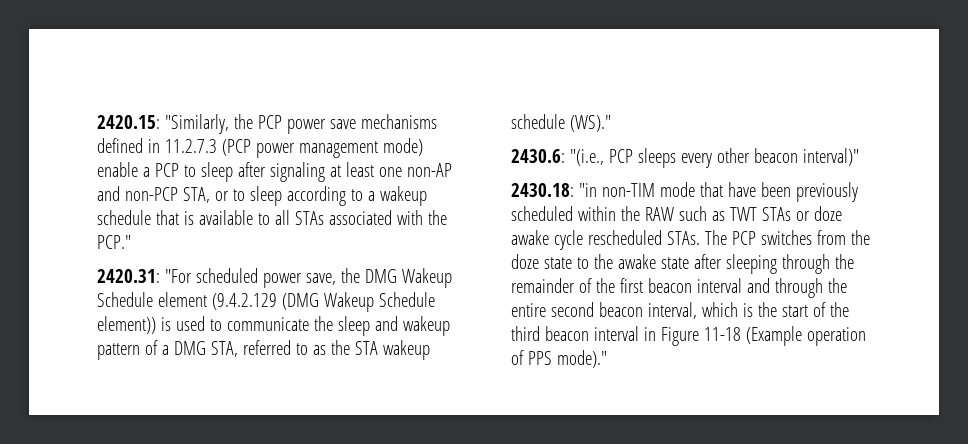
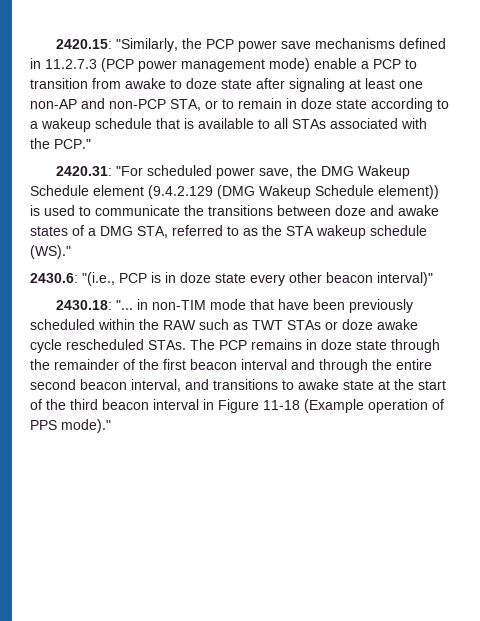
- 2420.15: "Similarly, the PCP power save mechanisms defined in 11.2.7.3 (PCP power management mode) enable a PCP to sleep after signaling at least one non-AP and non-PCP STA, or to sleep according to a wakeup schedule that is available to all STAs associated with the PCP."
+ 2420.15: "Similarly, the PCP power save mechanisms defined in 11.2.7.3 (PCP power management mode) enable a PCP to transition from awake to doze state after signaling at least one non-AP and non-PCP STA, or to remain in doze state according to a wakeup schedule that is available to all STAs associated with the PCP."
- 2420.31: "For scheduled power save, the DMG Wakeup Schedule element (9.4.2.129 (DMG Wakeup Schedule element)) is used to communicate the sleep and wakeup pattern of a DMG STA, referred to as the STA wakeup schedule (WS)."
+ 2420.31: "For scheduled power save, the DMG Wakeup Schedule element (9.4.2.129 (DMG Wakeup Schedule element)) is used to communicate the transitions between doze and awake states of a DMG STA, referred to as the STA wakeup schedule (WS)."
- 2430.6: "(i.e., PCP sleeps every other beacon interval)"
+ 2430.6: "(i.e., PCP is in doze state every other beacon interval)"
- 2430.18: "in non-TIM mode that have been previously scheduled within the RAW such as TWT STAs or doze awake cycle rescheduled STAs.
+ 2430.18: "... in non-TIM mode that have been previously scheduled within the RAW such as TWT STAs or doze awake cycle rescheduled STAs.
- The PCP switches from the doze state to the awake state after sleeping through the remainder of the first beacon interval and through the entire second beacon interval, which is the start of the third beacon interval in Figure 11-18 (Example operation of PPS mode)."
+ The PCP remains in doze state through the remainder of the first beacon interval and through the entire second beacon interval, and transitions to awake state at the start of the third beacon interval in Figure 11-18 (Example operation of PPS mode)."

